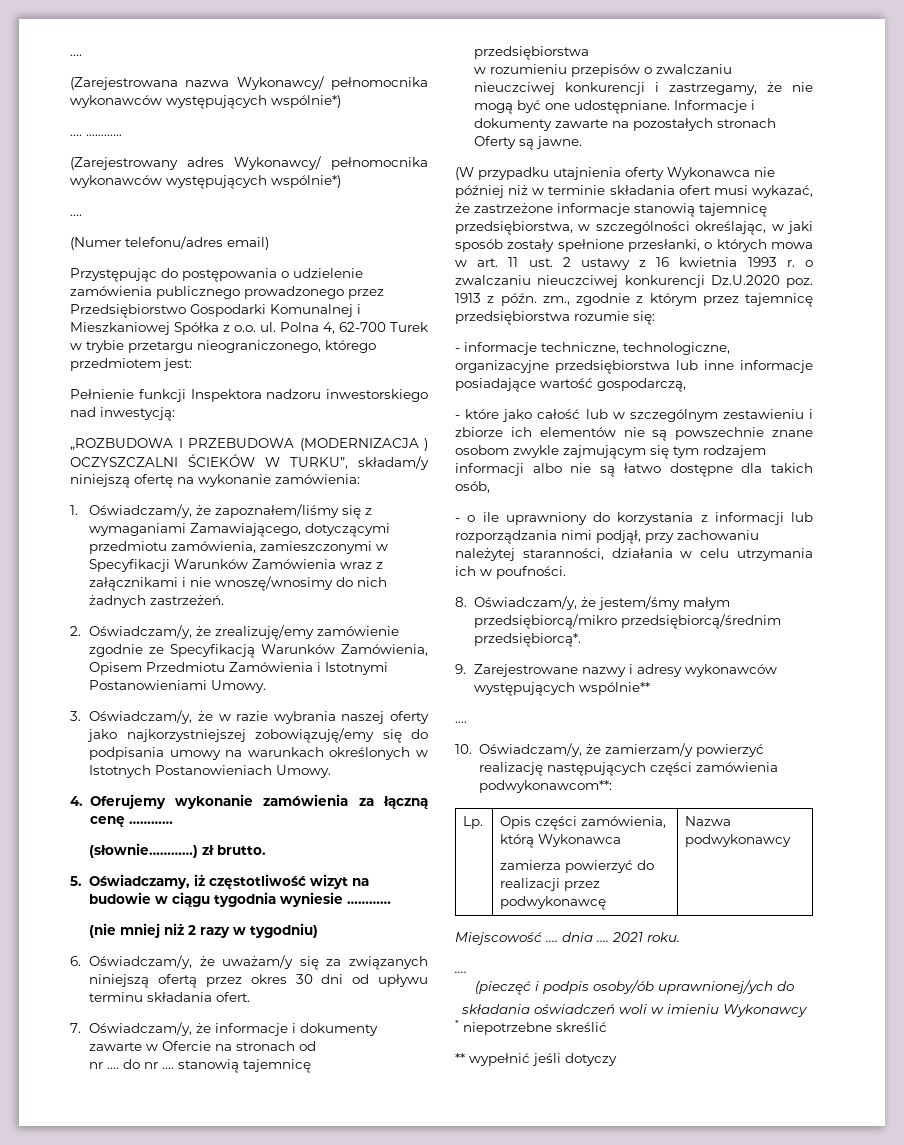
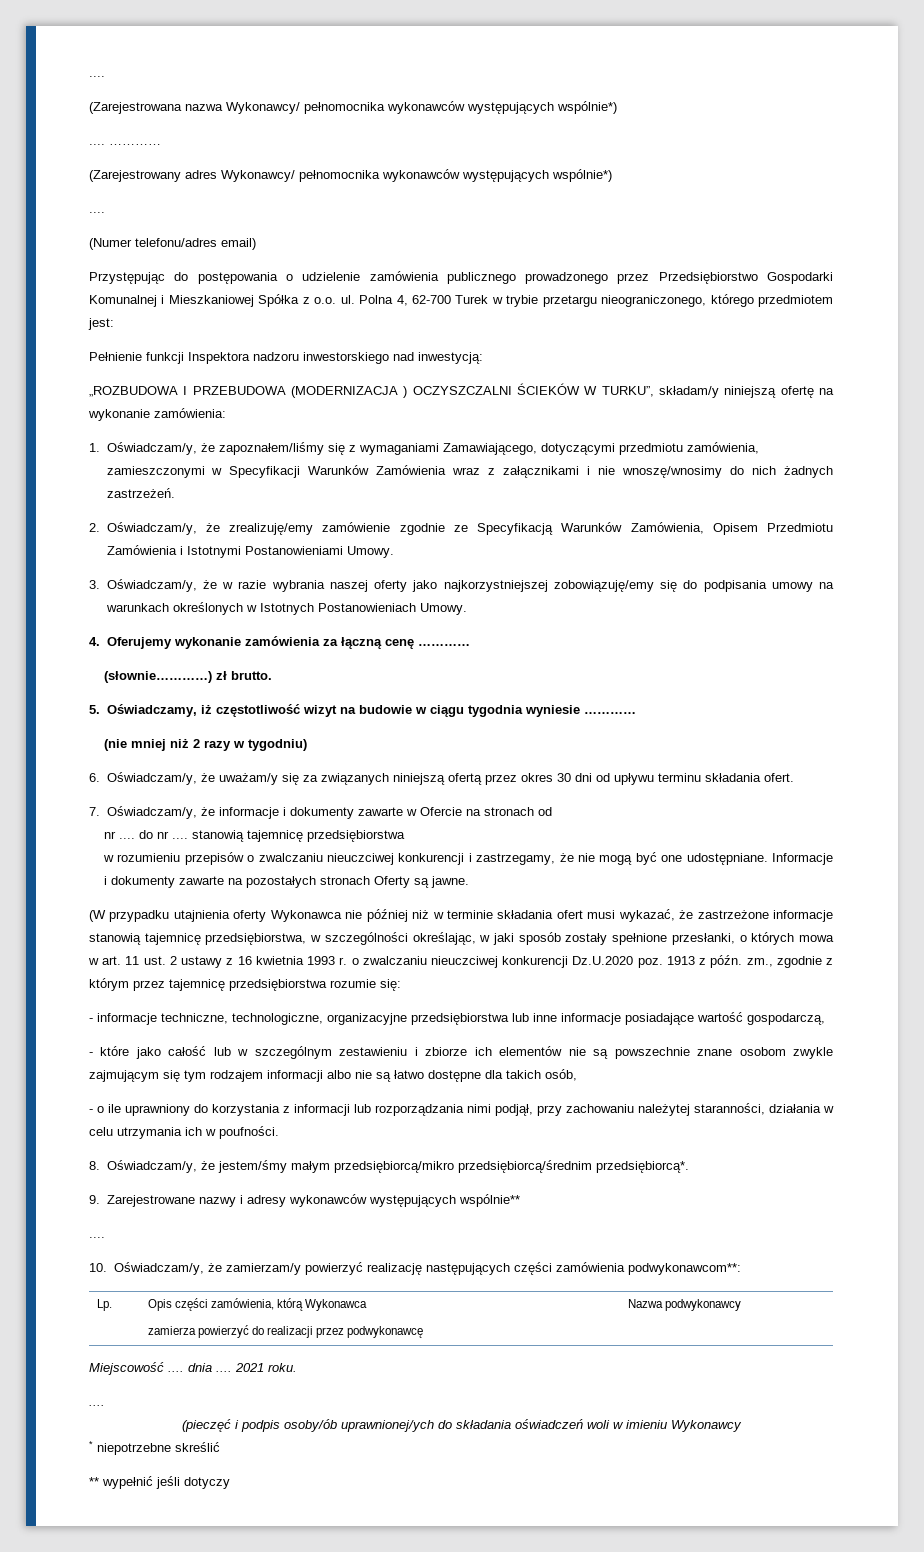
- (pieczęć i podpis osoby/ób uprawnionej/ych do
- składania oświadczeń woli w imieniu Wykonawcy
+ (pieczęć i podpis osoby/ób uprawnionej/ych do składania oświadczeń woli w imieniu Wykonawcy

